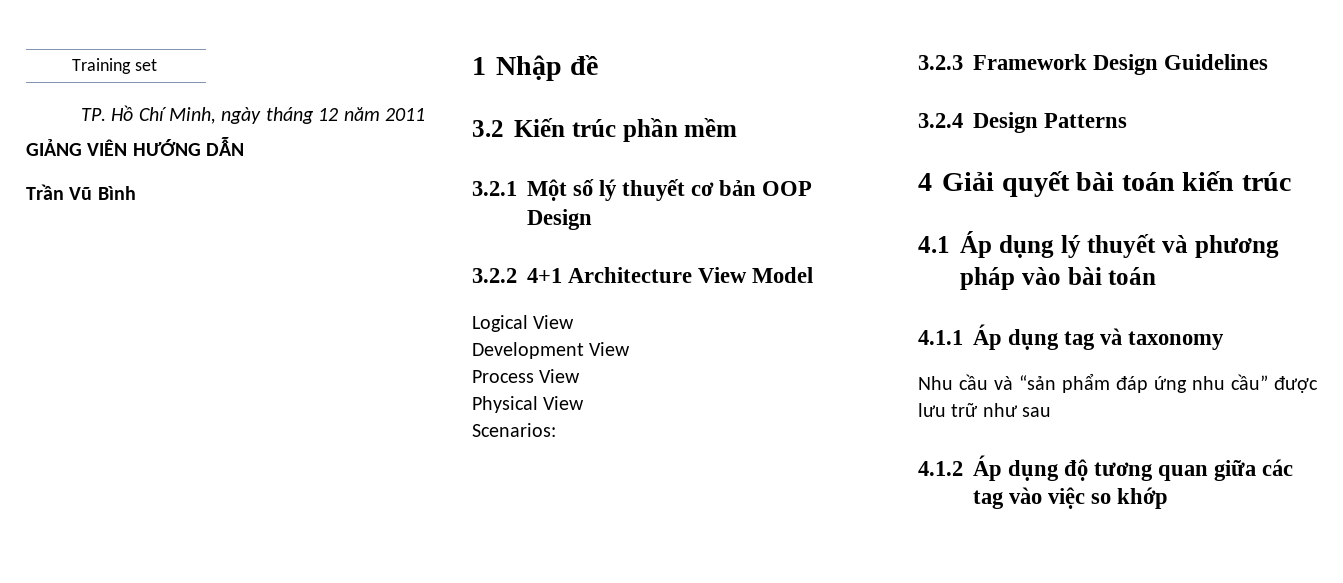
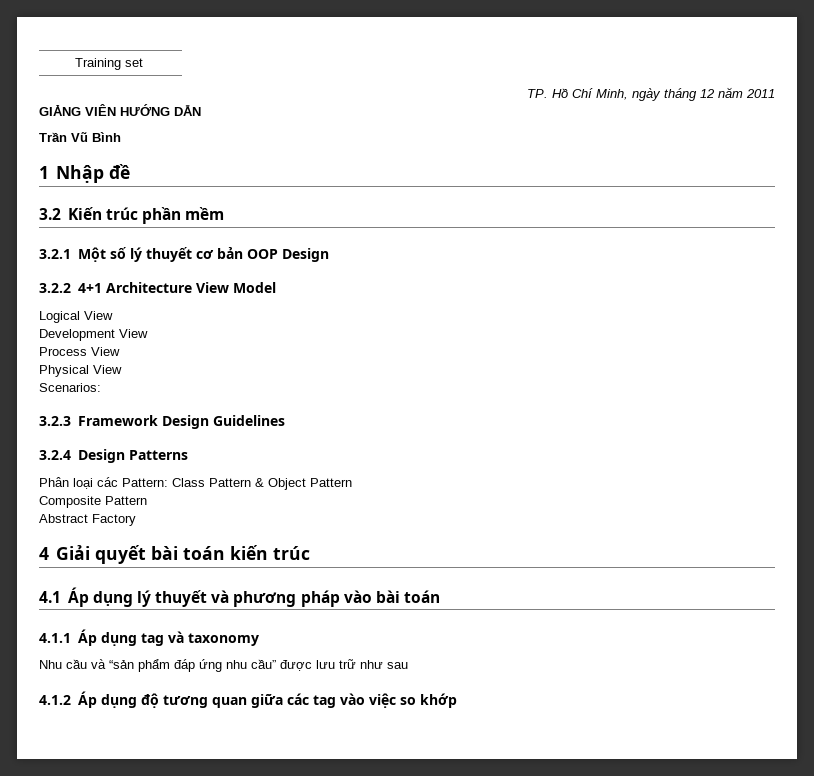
+ Phân loại các Pattern: Class Pattern & Object Pattern
+ Composite Pattern
+ Abstract Factory

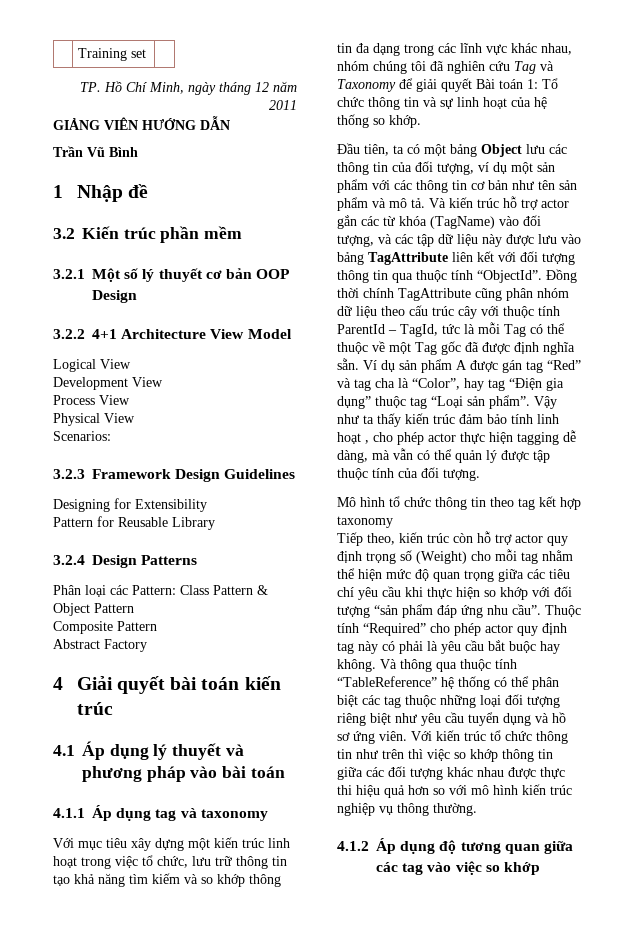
+ Designing for Extensibility
+ Pattern for Reusable Library
- Nhu cầu và “sản phẩm đáp ứng nhu cầu” được lưu trữ như sau
+ Với mục tiêu xây dựng một kiến trúc linh hoạt trong việc tổ chức, lưu trữ thông tin tạo khả năng tìm kiếm và so khớp thông tin đa dạng trong các lĩnh vực khác nhau, nhóm chúng tôi đã nghiên cứu Tag và Taxonomy để giải quyết Bài toán 1: Tổ chức thông tin và sự linh hoạt của hệ thống so khớp.
+ Đầu tiên, ta có một bảng Object lưu các thông tin của đối tượng, ví dụ một sản phẩm với các thông tin cơ bản như tên sản phẩm và mô tả. Và kiến trúc hỗ trợ actor gắn các từ khóa (TagName) vào đối tượng, và các tập dữ liệu này được lưu vào bảng TagAttribute liên kết với đối tượng thông tin qua thuộc tính “ObjectId”. Đồng thời chính TagAttribute cũng phân nhóm dữ liệu theo cấu trúc cây với thuộc tính ParentId – TagId, tức là mỗi Tag có thể thuộc về một Tag gốc đã được định nghĩa sẵn. Ví dụ sản phẩm A được gán tag “Red” và tag cha là “Color”, hay tag “Điện gia dụng” thuộc tag “Loại sản phẩm”. Vậy như ta thấy kiến trúc đảm bảo tính linh hoạt , cho phép actor thực hiện tagging dễ dàng, mà vẫn có thể quản lý được tập thuộc tính của đối tượng.
+ Mô hình tổ chức thông tin theo tag kết hợp taxonomy
+ Tiếp theo, kiến trúc còn hỗ trợ actor quy định trọng số (Weight) cho mỗi tag nhằm thể hiện mức độ quan trọng giữa các tiêu chí yêu cầu khi thực hiện so khớp với đối tượng “sản phẩm đáp ứng nhu cầu”. Thuộc tính “Required” cho phép actor quy định tag này có phải là yêu cầu bắt buộc hay không. Và thông qua thuộc tính “TableReference” hệ thống có thể phân biệt các tag thuộc những loại đối tượng riêng biệt như yêu cầu tuyển dụng và hồ sơ ứng viên. Với kiến trúc tổ chức thông tin như trên thì việc so khớp thông tin giữa các đối tượng khác nhau được thực thi hiệu quả hơn so với mô hình kiến trúc nghiệp vụ thông thường.

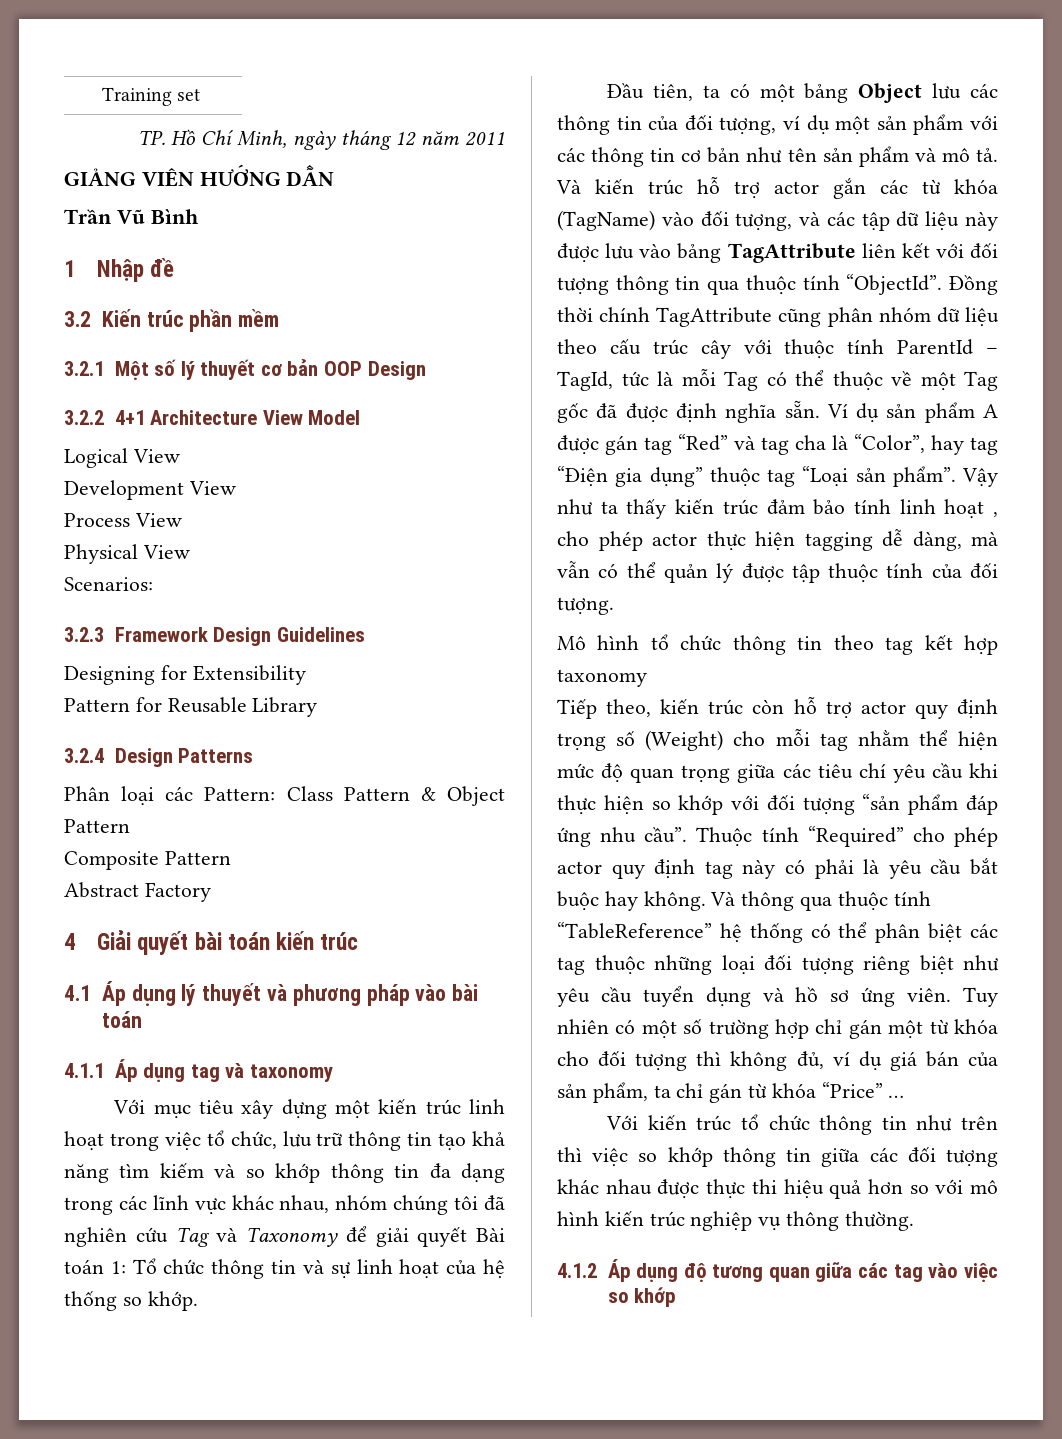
- Và thông qua thuộc tính “TableReference” hệ thống có thể phân biệt các tag thuộc những loại đối tượng riêng biệt như yêu cầu tuyển dụng và hồ sơ ứng viên. Với kiến trúc tổ chức thông tin như trên thì việc so khớp thông tin giữa các đối tượng khác nhau được thực thi hiệu quả hơn so với mô hình kiến trúc nghiệp vụ thông thường.
+ Và thông qua thuộc tính “TableReference” hệ thống có thể phân biệt các tag thuộc những loại đối tượng riêng biệt như yêu cầu tuyển dụng và hồ sơ ứng viên. Tuy nhiên có một số trường hợp chỉ gán một từ khóa cho đối tượng thì không đủ, ví dụ giá bán của sản phẩm, ta chỉ gán từ khóa “Price” …
+ Với kiến trúc tổ chức thông tin như trên thì việc so khớp thông tin giữa các đối tượng khác nhau được thực thi hiệu quả hơn so với mô hình kiến trúc nghiệp vụ thông thường.

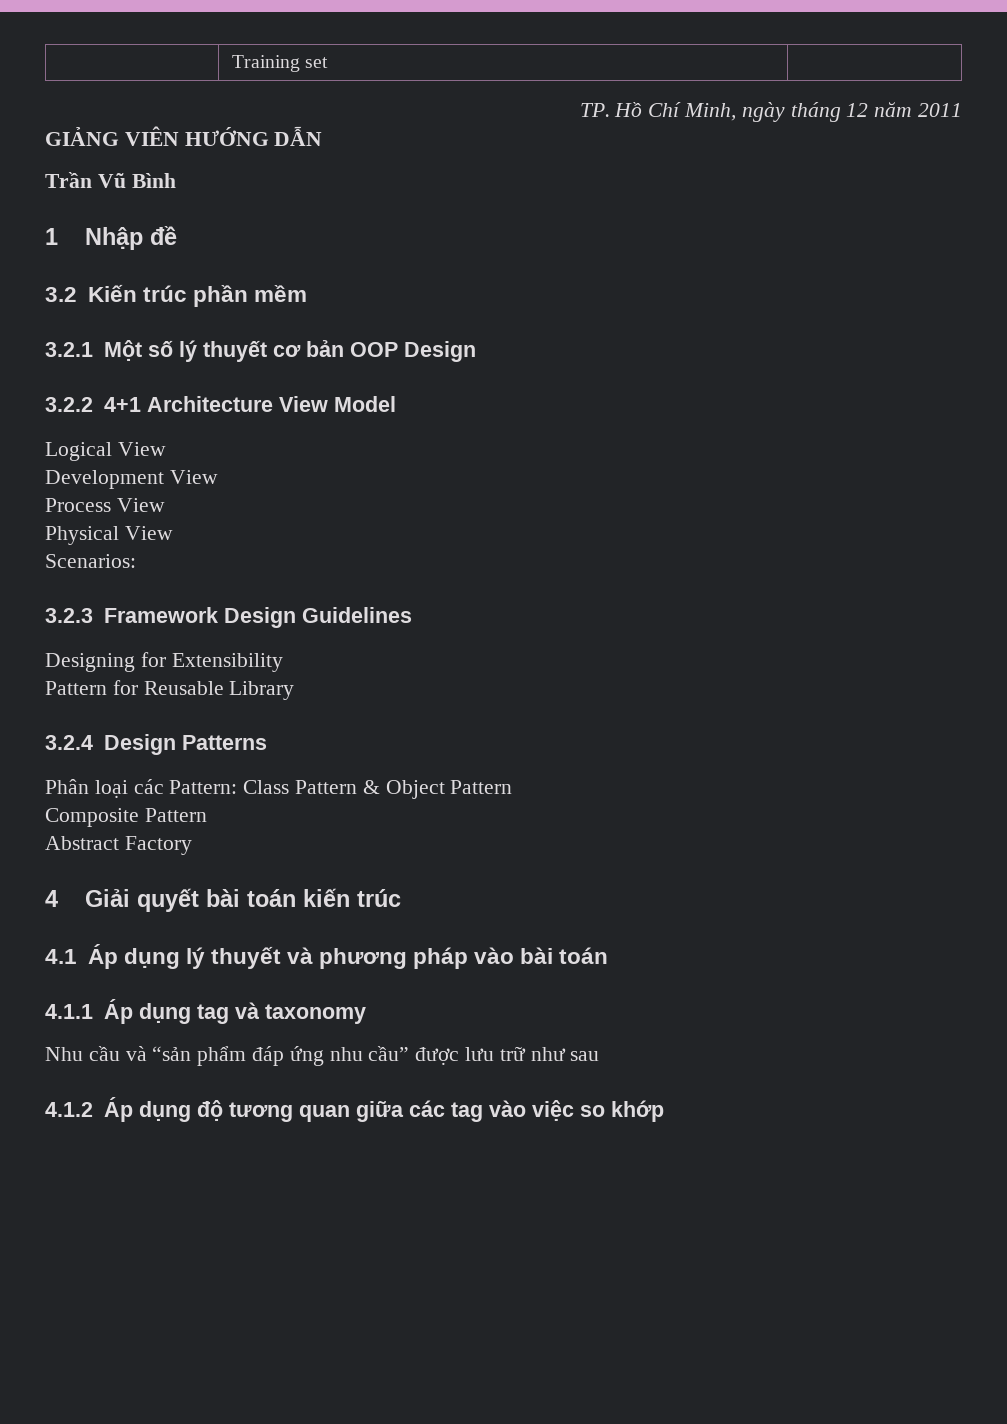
- Với mục tiêu xây dựng một kiến trúc linh hoạt trong việc tổ chức, lưu trữ thông tin tạo khả năng tìm kiếm và so khớp thông tin đa dạng trong các lĩnh vực khác nhau, nhóm chúng tôi đã nghiên cứu Tag và Taxonomy để giải quyết Bài toán 1: Tổ chức thông tin và sự linh hoạt của hệ thống so khớp.
- Đầu tiên, ta có một bảng Object lưu các thông tin của đối tượng, ví dụ một sản phẩm với các thông tin cơ bản như tên sản phẩm và mô tả. Và kiến trúc hỗ trợ actor gắn các từ khóa (TagName) vào đối tượng, và các tập dữ liệu này được lưu vào bảng TagAttribute liên kết với đối tượng thông tin qua thuộc tính “ObjectId”. Đồng thời chính TagAttribute cũng phân nhóm dữ liệu theo cấu trúc cây với thuộc tính ParentId – TagId, tức là mỗi Tag có thể thuộc về một Tag gốc đã được định nghĩa sẵn. Ví dụ sản phẩm A được gán tag “Red” và tag cha là “Color”, hay tag “Điện gia dụng” thuộc tag “Loại sản phẩm”. Vậy như ta thấy kiến trúc đảm bảo tính linh hoạt , cho phép actor thực hiện tagging dễ dàng, mà vẫn có thể quản lý được tập thuộc tính của đối tượng.
- Mô hình tổ chức thông tin theo tag kết hợp taxonomy
- Tiếp theo, kiến trúc còn hỗ trợ actor quy định trọng số (Weight) cho mỗi tag nhằm thể hiện mức độ quan trọng giữa các tiêu chí yêu cầu khi thực hiện so khớp với đối tượng “sản phẩm đáp ứng nhu cầu”. Thuộc tính “Required” cho phép actor quy định tag này có phải là yêu cầu bắt buộc hay không. Và thông qua thuộc tính “TableReference” hệ thống có thể phân biệt các tag thuộc những loại đối tượng riêng biệt như yêu cầu tuyển dụng và hồ sơ ứng viên. Tuy nhiên có một số trường hợp chỉ gán một từ khóa cho đối tượng thì không đủ, ví dụ giá bán của sản phẩm, ta chỉ gán từ khóa “Price” …
- Với kiến trúc tổ chức thông tin như trên thì việc so khớp thông tin giữa các đối tượng khác nhau được thực thi hiệu quả hơn so với mô hình kiến trúc nghiệp vụ thông thường.
+ Nhu cầu và “sản phẩm đáp ứng nhu cầu” được lưu trữ như sau

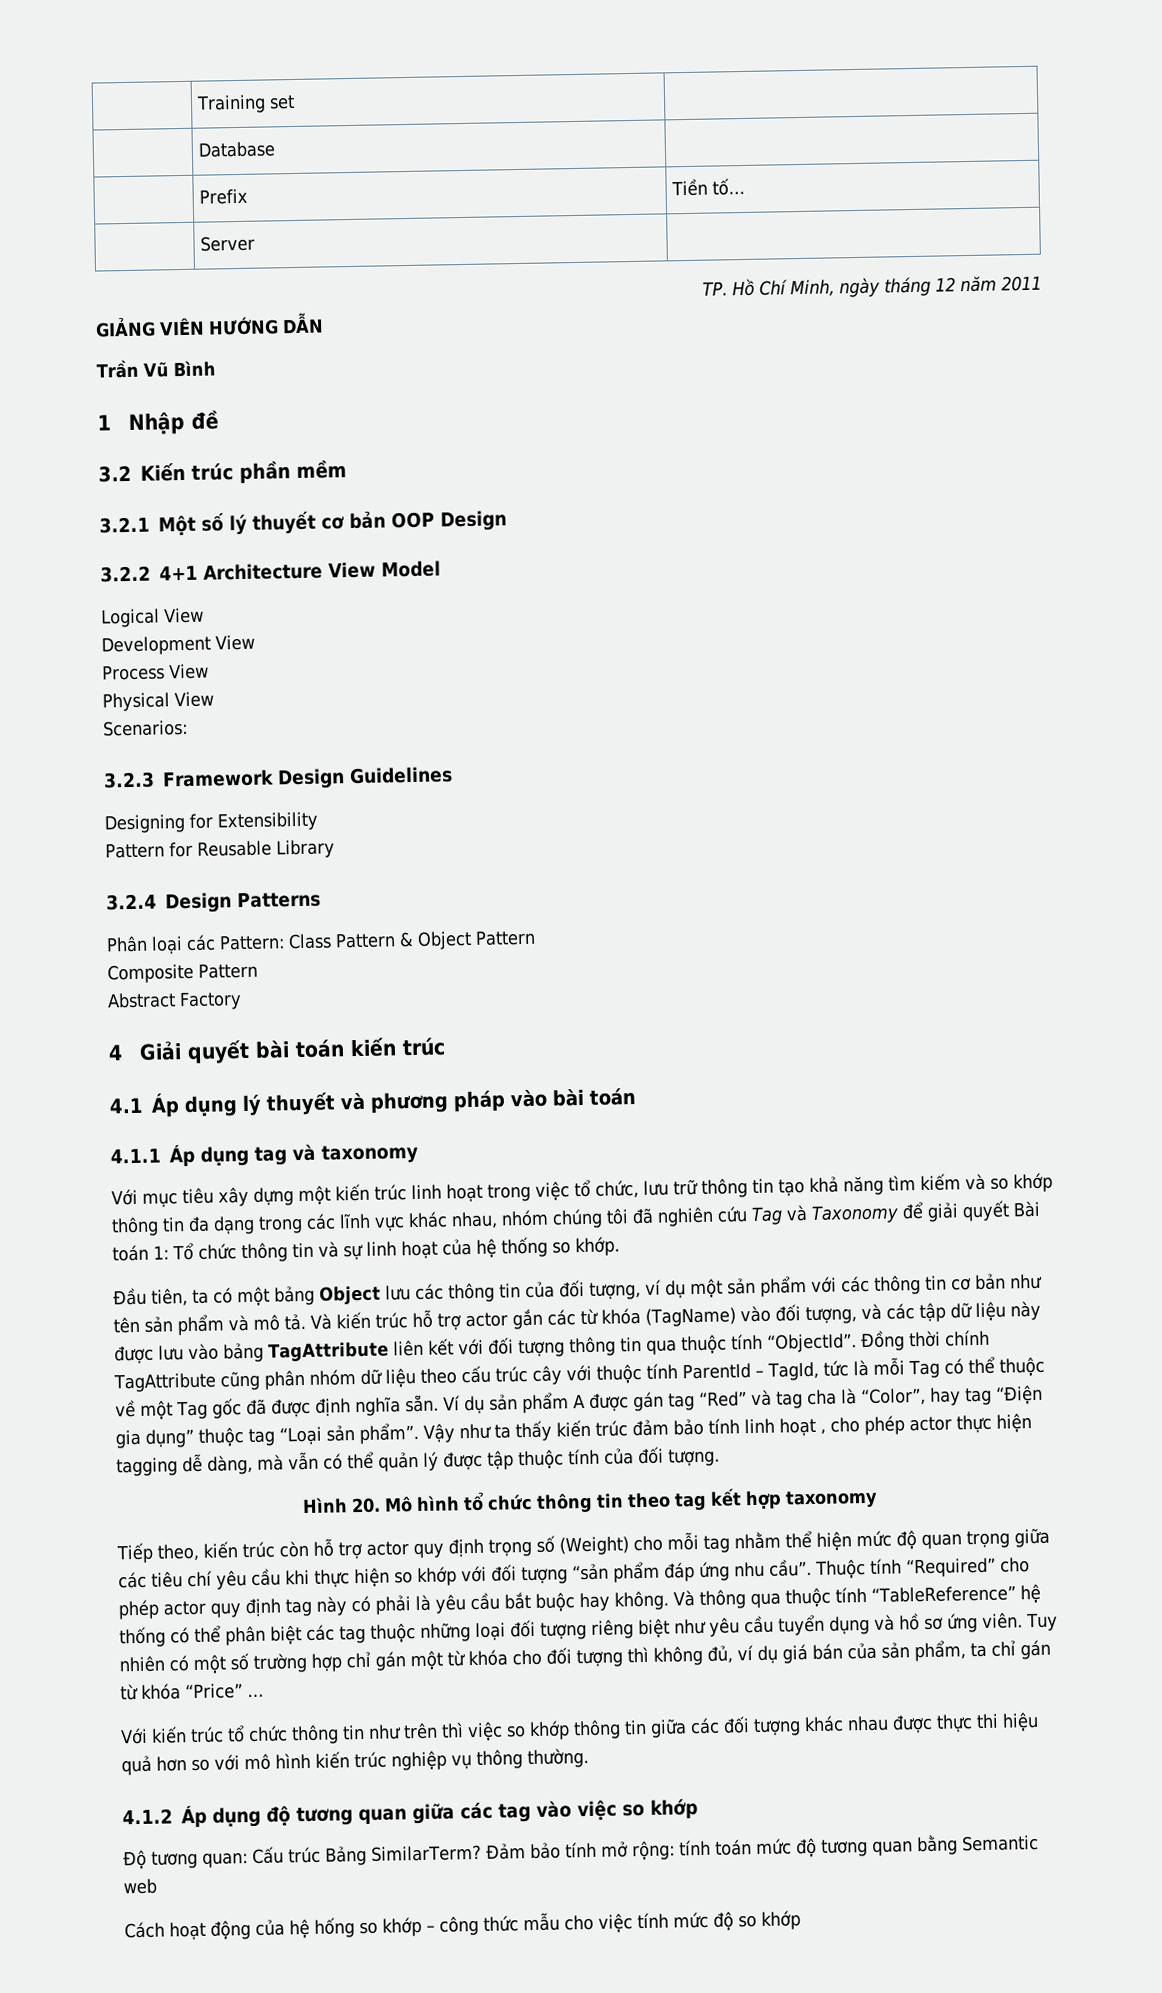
+ | Database |
+ | Prefix | Tiền tố…
+ | Server |
- Nhu cầu và “sản phẩm đáp ứng nhu cầu” được lưu trữ như sau
+ Với mục tiêu xây dựng một kiến trúc linh hoạt trong việc tổ chức, lưu trữ thông tin tạo khả năng tìm kiếm và so khớp thông tin đa dạng trong các lĩnh vực khác nhau, nhóm chúng tôi đã nghiên cứu Tag và Taxonomy để giải quyết Bài toán 1: Tổ chức thông tin và sự linh hoạt của hệ thống so khớp.
+ Đầu tiên, ta có một bảng Object lưu các thông tin của đối tượng, ví dụ một sản phẩm với các thông tin cơ bản như tên sản phẩm và mô tả. Và kiến trúc hỗ trợ actor gắn các từ khóa (TagName) vào đối tượng, và các tập dữ liệu này được lưu vào bảng TagAttribute liên kết với đối tượng thông tin qua thuộc tính “ObjectId”. Đồng thời chính TagAttribute cũng phân nhóm dữ liệu theo cấu trúc cây với thuộc tính ParentId – TagId, tức là mỗi Tag có thể thuộc về một Tag gốc đã được định nghĩa sẵn. Ví dụ sản phẩm A được gán tag “Red” và tag cha là “Color”, hay tag “Điện gia dụng” thuộc tag “Loại sản phẩm”. Vậy như ta thấy kiến trúc đảm bảo tính linh hoạt , cho phép actor thực hiện tagging dễ dàng, mà vẫn có thể quản lý được tập thuộc tính của đối tượng.
+ Hình 20. Mô hình tổ chức thông tin theo tag kết hợp taxonomy
+ Tiếp theo, kiến trúc còn hỗ trợ actor quy định trọng số (Weight) cho mỗi tag nhằm thể hiện mức độ quan trọng giữa các tiêu chí yêu cầu khi thực hiện so khớp với đối tượng “sản phẩm đáp ứng nhu cầu”. Thuộc tính “Required” cho phép actor quy định tag này có phải là yêu cầu bắt buộc hay không. Và thông qua thuộc tính “TableReference” hệ thống có thể phân biệt các tag thuộc những loại đối tượng riêng biệt như yêu cầu tuyển dụng và hồ sơ ứng viên. Tuy nhiên có một số trường hợp chỉ gán một từ khóa cho đối tượng thì không đủ, ví dụ giá bán của sản phẩm, ta chỉ gán từ khóa “Price” …
+ Với kiến trúc tổ chức thông tin như trên thì việc so khớp thông tin giữa các đối tượng khác nhau được thực thi hiệu quả hơn so với mô hình kiến trúc nghiệp vụ thông thường.
+ Độ tương quan: Cấu trúc Bảng SimilarTerm? Đảm bảo tính mở rộng: tính toán mức độ tương quan bằng Semantic web
+ Cách hoạt động của hệ hống so khớp – công thức mẫu cho việc tính mức độ so khớp

